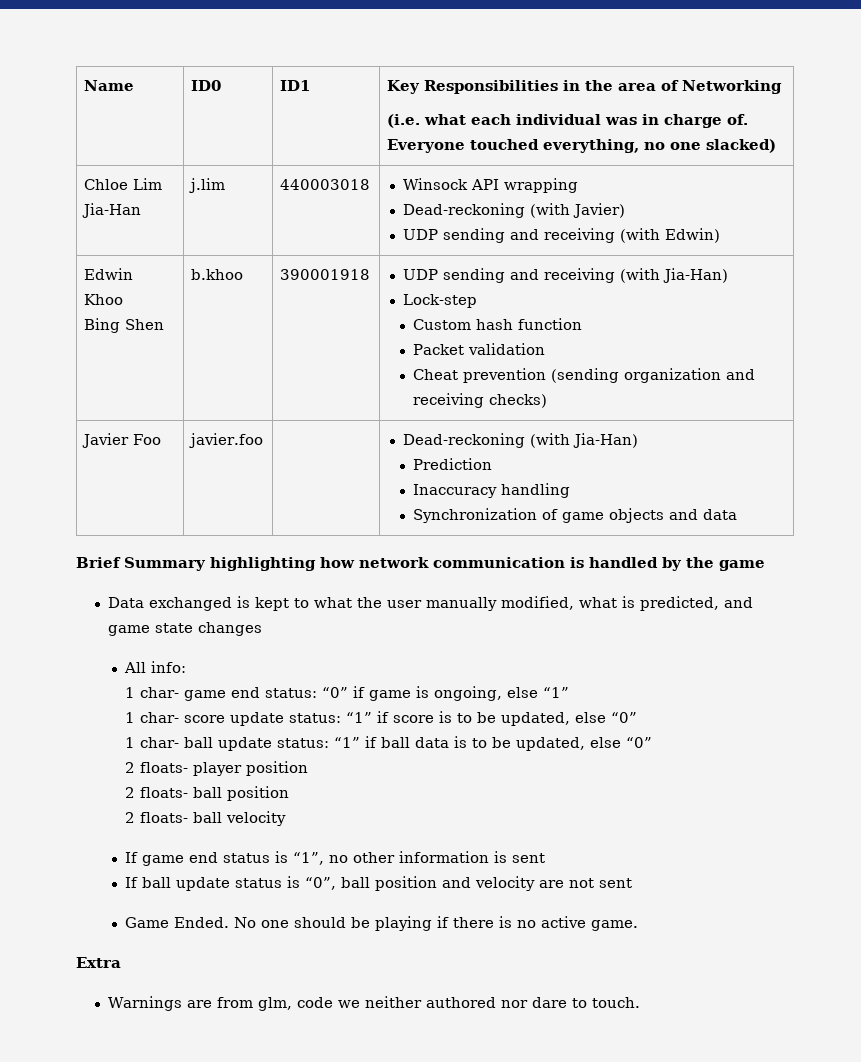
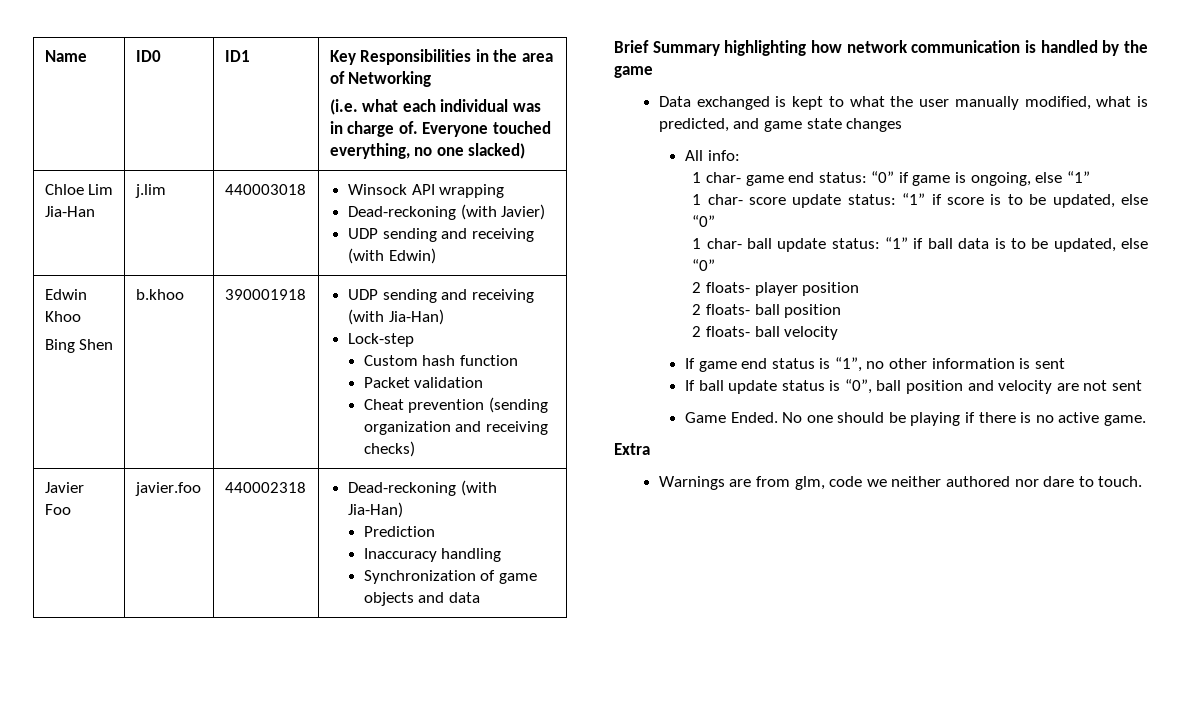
- Javier Foo | javier.foo | | Dead-reckoning (with Jia-Han)
+ Javier Foo | javier.foo | 440002318 | Dead-reckoning (with Jia-Han)

